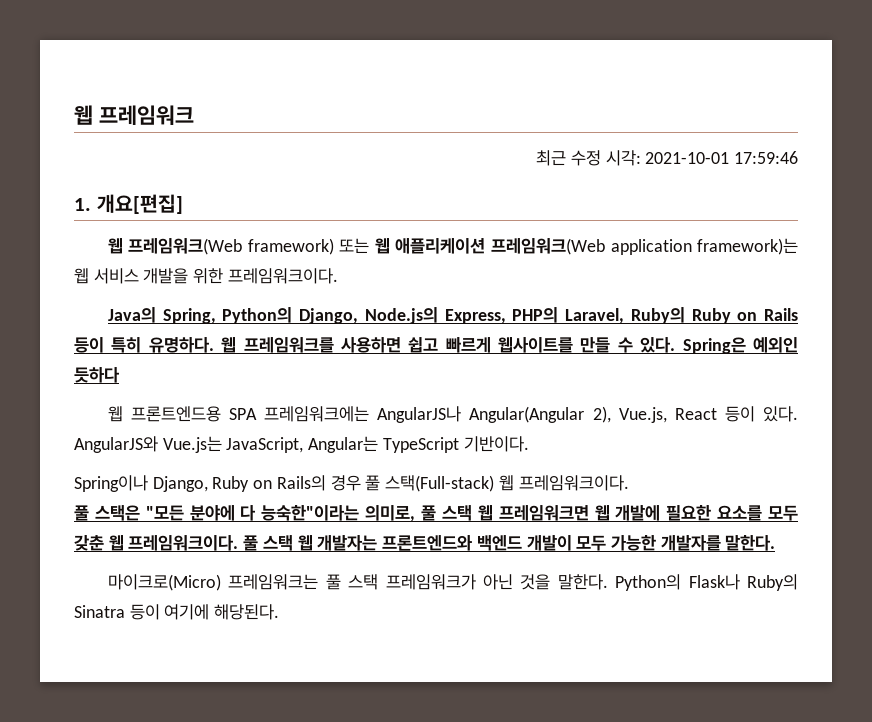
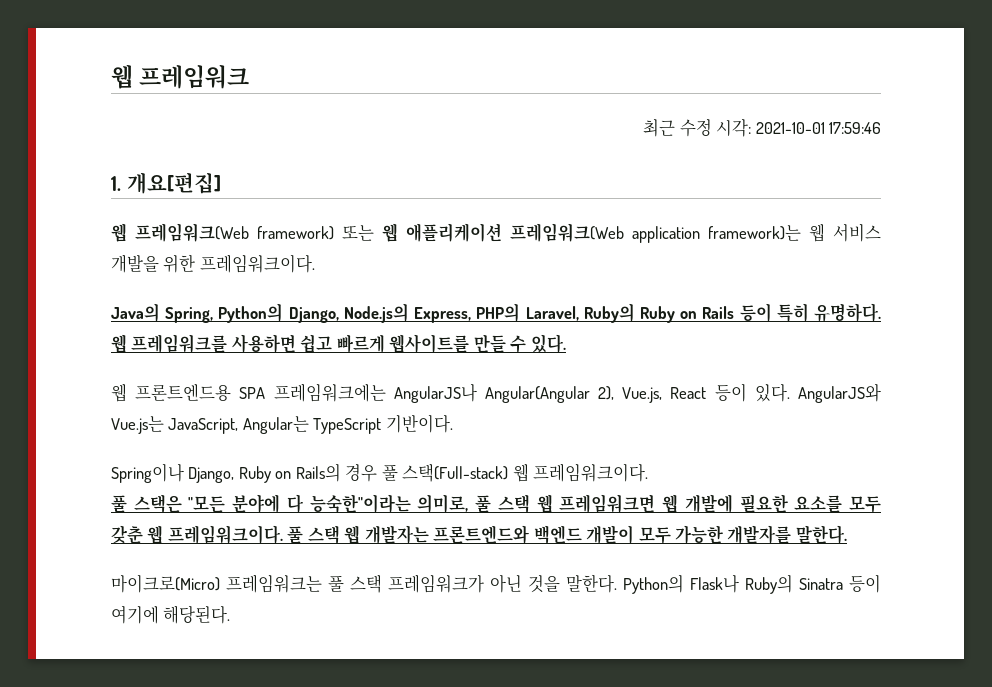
- Spring은 예외인 듯하다

